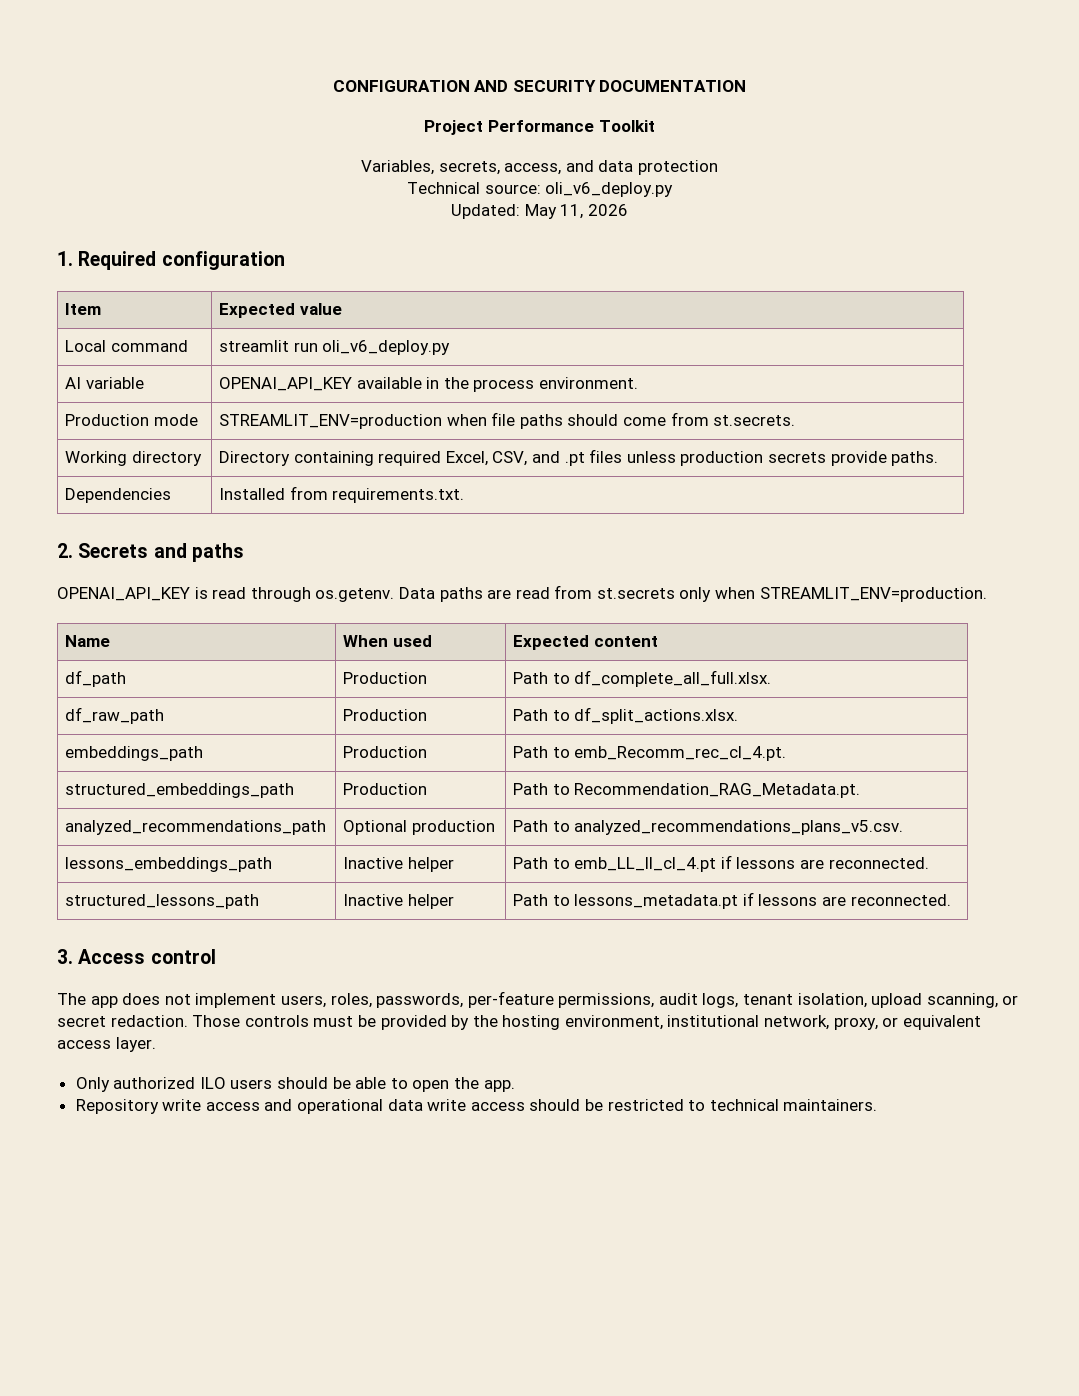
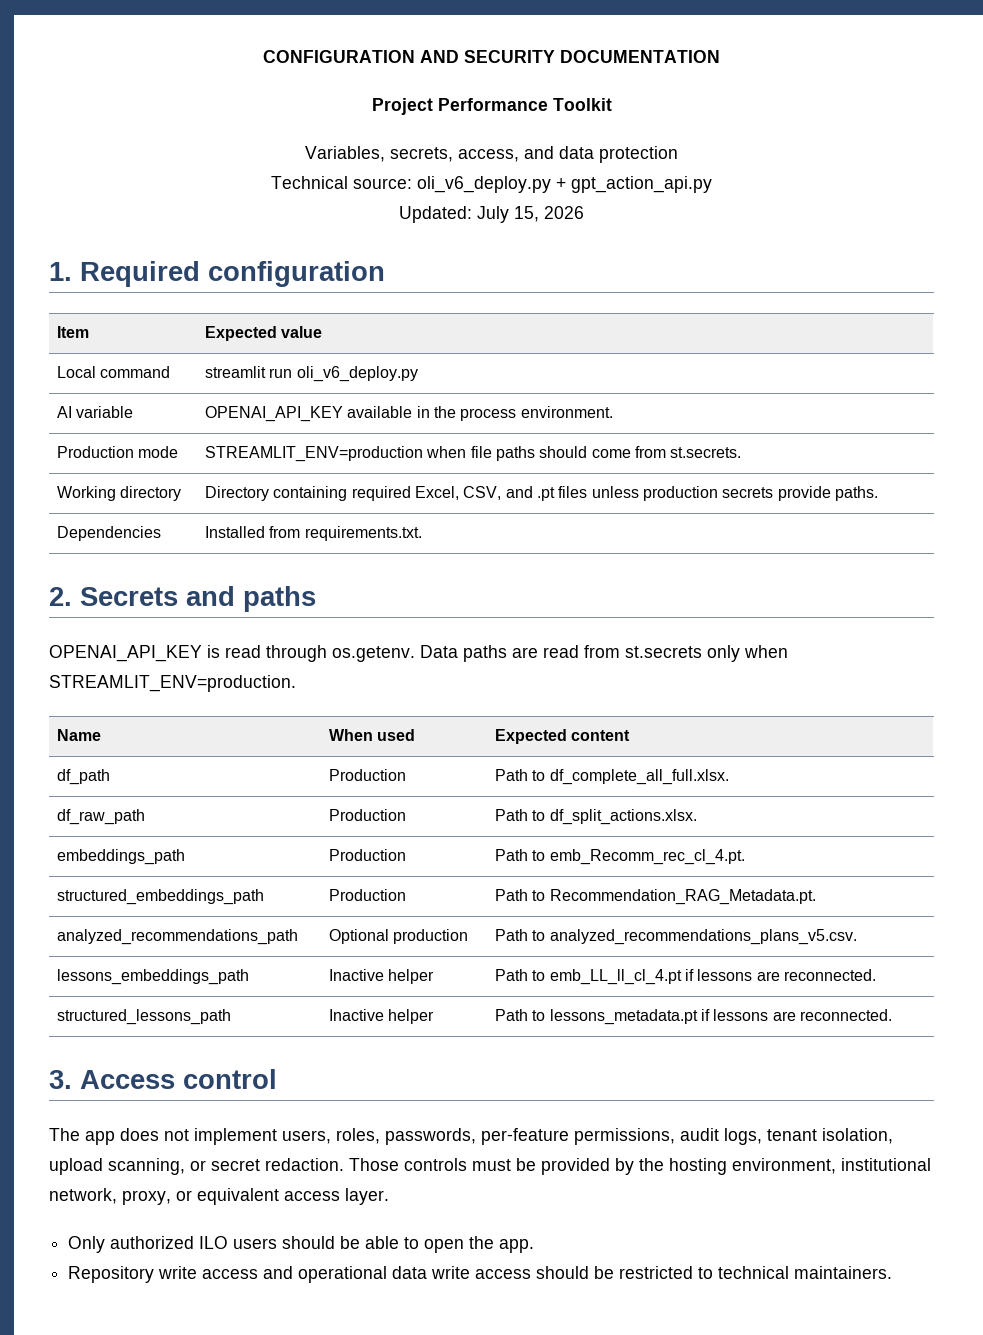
- Technical source: oli_v6_deploy.py
+ Technical source: oli_v6_deploy.py + gpt_action_api.py
- Updated: May 11, 2026
+ Updated: July 15, 2026

